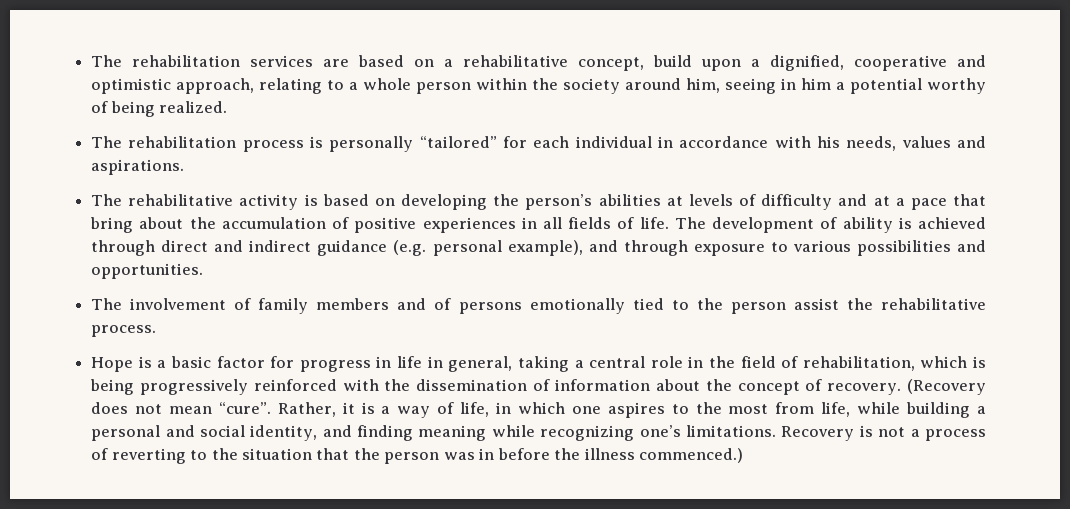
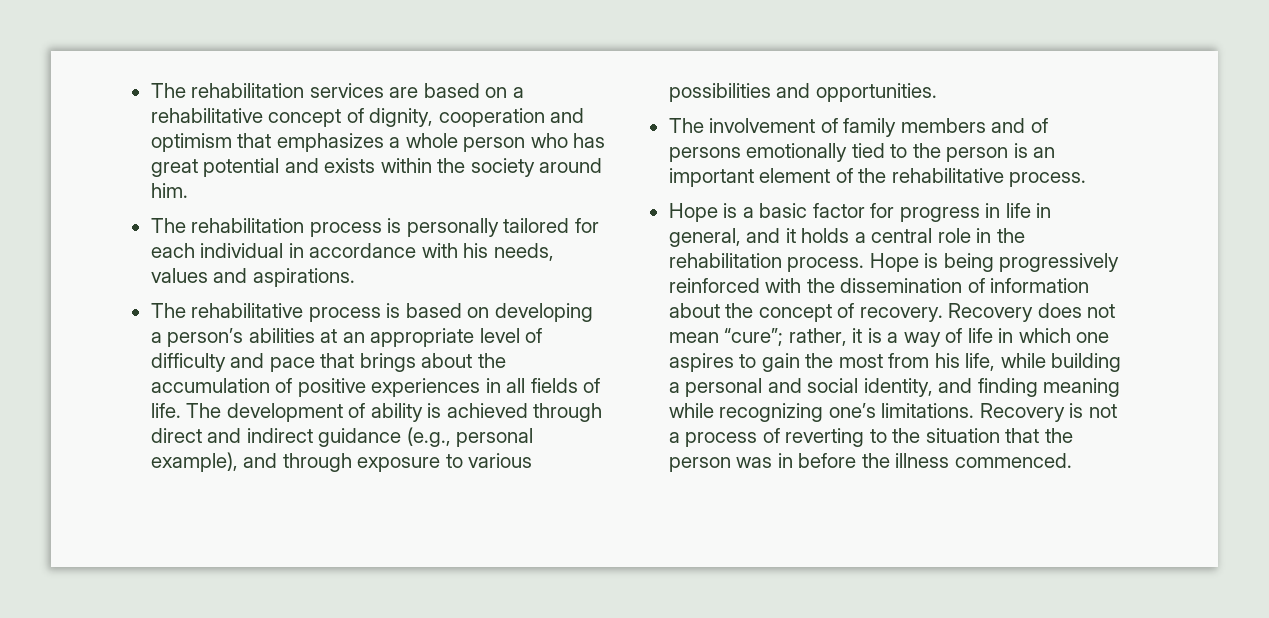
- The rehabilitation services are based on a rehabilitative concept, build upon a dignified, cooperative and optimistic approach, relating to a whole person within the society around him, seeing in him a potential worthy of being realized.
+ The rehabilitation services are based on a rehabilitative concept of dignity, cooperation and optimism that emphasizes a whole person who has great potential and exists within the society around him.
- The rehabilitation process is personally “tailored” for each individual in accordance with his needs, values and aspirations.
+ The rehabilitation process is personally tailored for each individual in accordance with his needs, values and aspirations.
- The rehabilitative activity is based on developing the person’s abilities at levels of difficulty and at a pace that bring about the accumulation of positive experiences in all fields of life.
+ The rehabilitative process is based on developing a person’s abilities at an appropriate level of difficulty and pace that brings about the accumulation of positive experiences in all fields of life.
- The development of ability is achieved through direct and indirect guidance (e.g. personal example), and through exposure to various possibilities and opportunities.
+ The development of ability is achieved through direct and indirect guidance (e.g., personal example), and through exposure to various possibilities and opportunities.
- The involvement of family members and of persons emotionally tied to the person assist the rehabilitative process.
+ The involvement of family members and of persons emotionally tied to the person is an important element of the rehabilitative process.
- Hope is a basic factor for progress in life in general, taking a central role in the field of rehabilitation, which is being progressively reinforced with the dissemination of information about the concept of recovery.
+ Hope is a basic factor for progress in life in general, and it holds a central role in the rehabilitation process. Hope is being progressively reinforced with the dissemination of information about the concept of recovery.
- (Recovery does not mean “cure”. Rather, it is a way of life, in which one aspires to the most from life, while building a personal and social identity, and finding meaning while recognizing one’s limitations.
+ Recovery does not mean “cure”; rather, it is a way of life in which one aspires to gain the most from his life, while building a personal and social identity, and finding meaning while recognizing one’s limitations.
- Recovery is not a process of reverting to the situation that the person was in before the illness commenced.)
+ Recovery is not a process of reverting to the situation that the person was in before the illness commenced.

